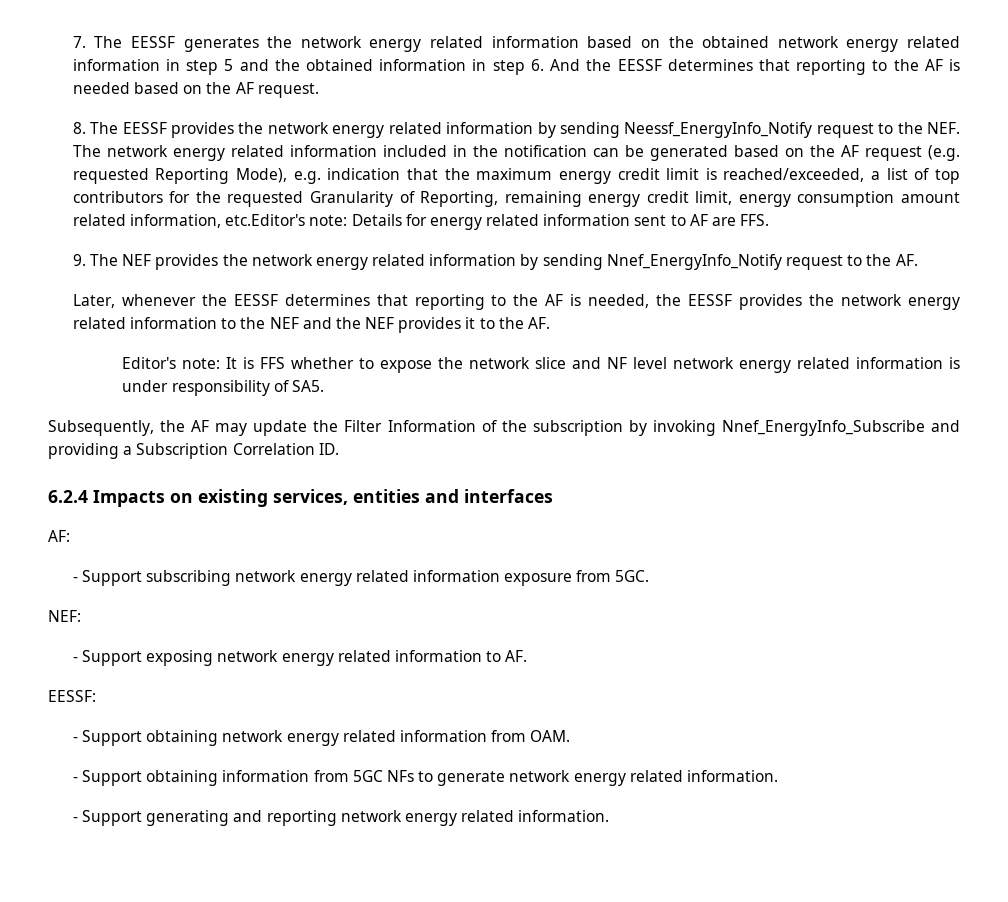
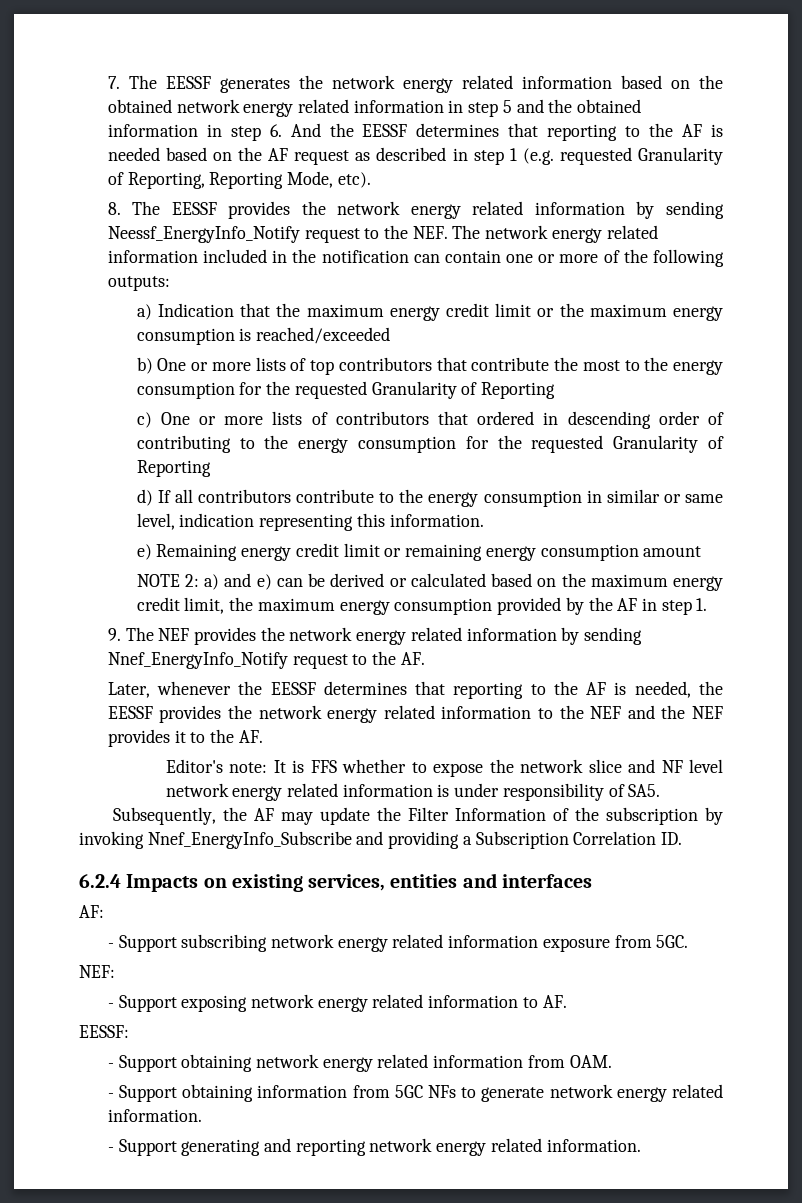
- 7. The EESSF generates the network energy related information based on the obtained network energy related information in step 5 and the obtained information in step 6. And the EESSF determines that reporting to the AF is needed based on the AF request.
+ 7. The EESSF generates the network energy related information based on the obtained network energy related information in step 5 and the obtained information in step 6. And the EESSF determines that reporting to the AF is needed based on the AF request as described in step 1 (e.g. requested Granularity of Reporting, Reporting Mode, etc).
- 8. The EESSF provides the network energy related information by sending Neessf_EnergyInfo_Notify request to the NEF. The network energy related information included in the notification can be generated based on the AF request (e.g. requested Reporting Mode), e.g. indication that the maximum energy credit limit is reached/exceeded, a list of top contributors for the requested Granularity of Reporting, remaining energy credit limit, energy consumption amount related information, etc.Editor's note: Details for energy related information sent to AF are FFS.
+ 8. The EESSF provides the network energy related information by sending Neessf_EnergyInfo_Notify request to the NEF. The network energy related information included in the notification can contain one or more of the following outputs:
+ a) Indication that the maximum energy credit limit or the maximum energy consumption is reached/exceeded
+ b) One or more lists of top contributors that contribute the most to the energy consumption for the requested Granularity of Reporting
+ c) One or more lists of contributors that ordered in descending order of contributing to the energy consumption for the requested Granularity of Reporting
+ d) If all contributors contribute to the energy consumption in similar or same level, indication representing this information.
+ e) Remaining energy credit limit or remaining energy consumption amount
+ NOTE 2: a) and e) can be derived or calculated based on the maximum energy credit limit, the maximum energy consumption provided by the AF in step 1.

